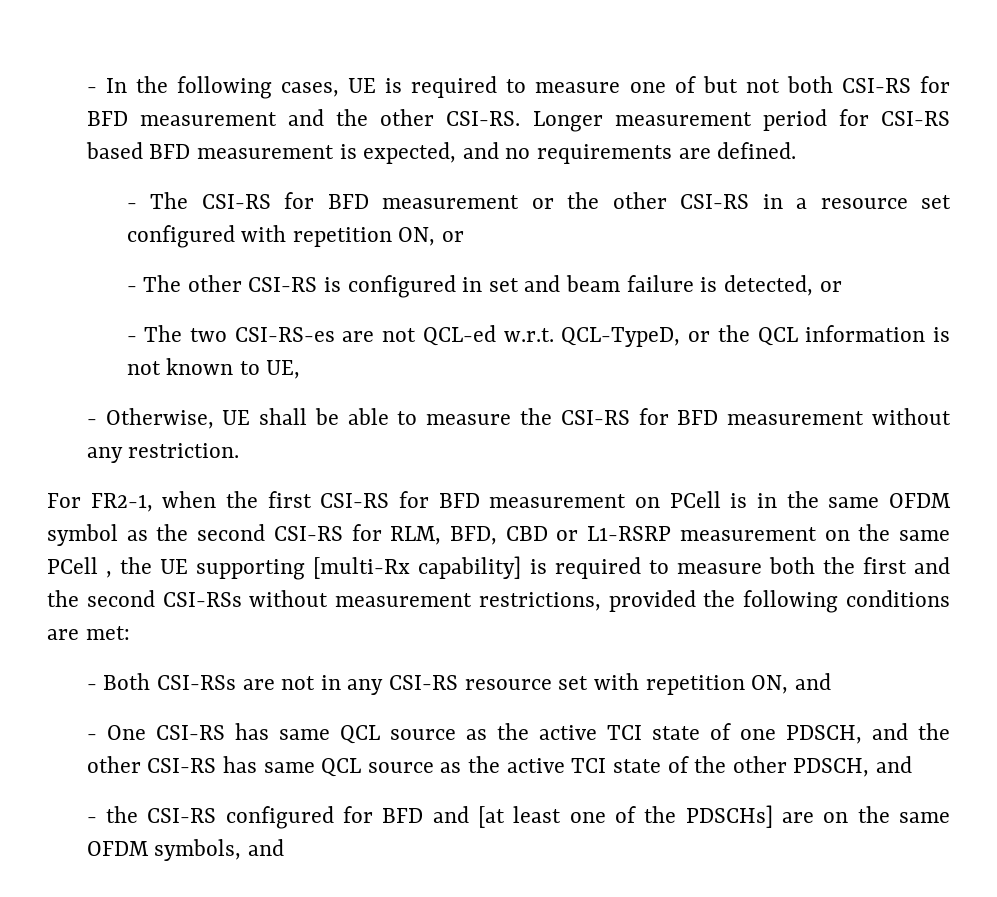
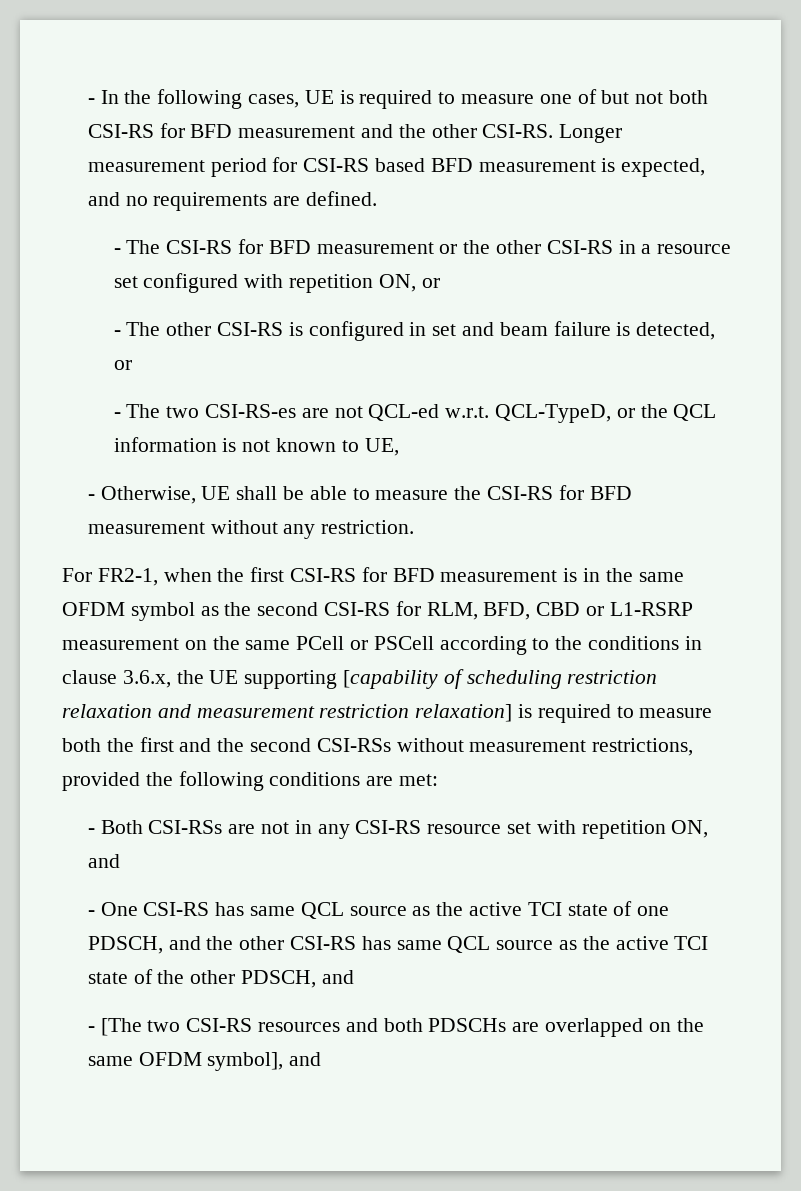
- For FR2-1, when the first CSI-RS for BFD measurement on PCell is in the same OFDM symbol as the second CSI-RS for RLM, BFD, CBD or L1-RSRP measurement on the same PCell , the UE supporting [multi-Rx capability] is required to measure both the first and the second CSI-RSs without measurement restrictions, provided the following conditions are met:
+ For FR2-1, when the first CSI-RS for BFD measurement is in the same OFDM symbol as the second CSI-RS for RLM, BFD, CBD or L1-RSRP measurement on the same PCell or PSCell according to the conditions in clause 3.6.x, the UE supporting [capability of scheduling restriction relaxation and measurement restriction relaxation] is required to measure both the first and the second CSI-RSs without measurement restrictions, provided the following conditions are met:
- - the CSI-RS configured for BFD and [at least one of the PDSCHs] are on the same OFDM symbols, and
+ - [The two CSI-RS resources and both PDSCHs are overlapped on the same OFDM symbol], and

